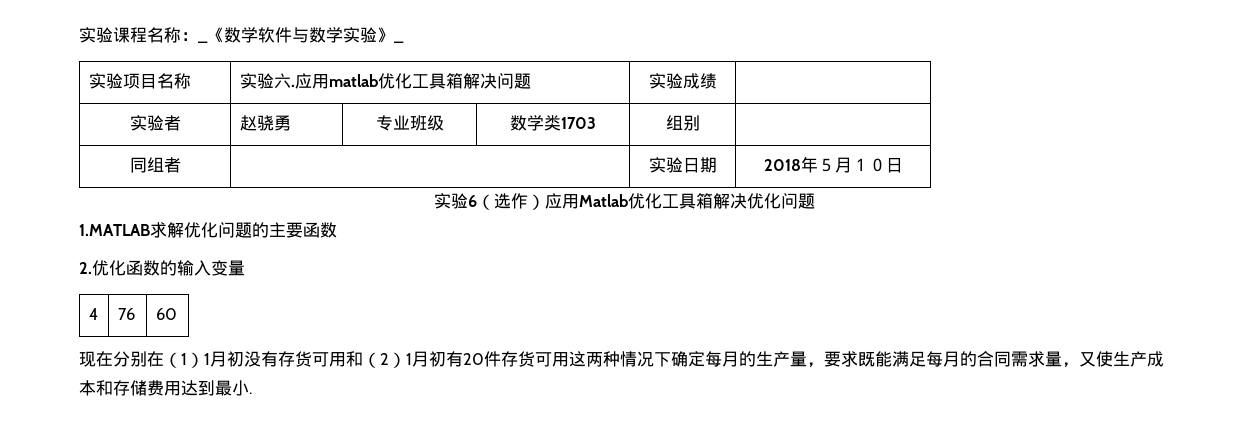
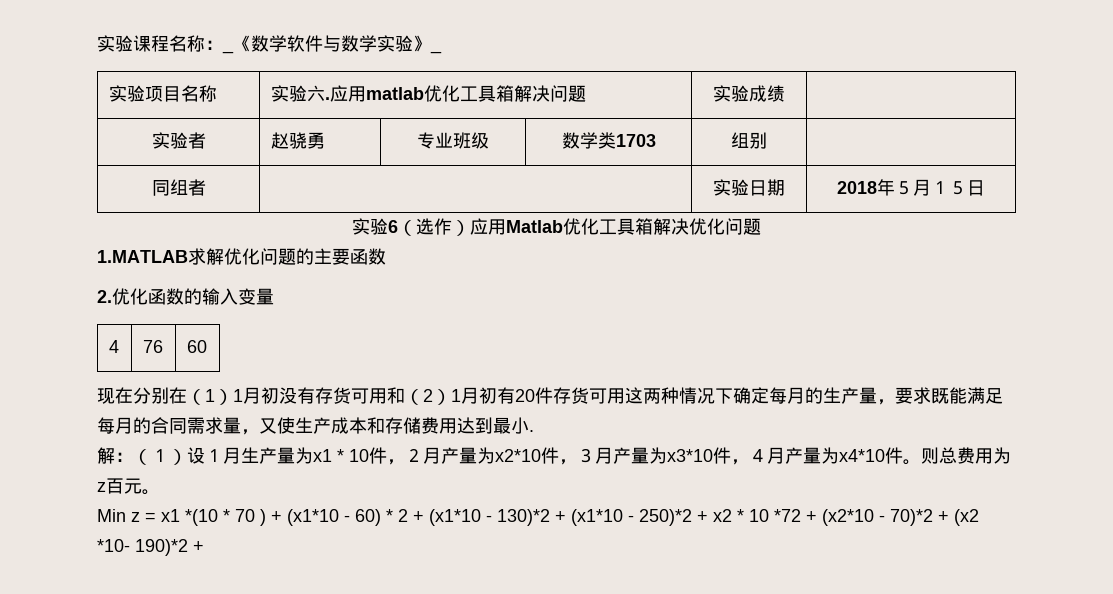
- 同组者 | | 实验日期 | 2018年５月１０日
+ 同组者 | | 实验日期 | 2018年５月１５日
+ 解：（１）设１月生产量为x1 * 10件，２月产量为x2*10件，３月产量为x3*10件，４月产量为x4*10件。则总费用为z百元。
+ Min z = x1 *(10 * 70 ) + (x1*10 - 60) * 2 + (x1*10 - 130)*2 + (x1*10 - 250)*2 + x2 * 10 *72 + (x2*10 - 70)*2 + (x2 *10- 190)*2 +

